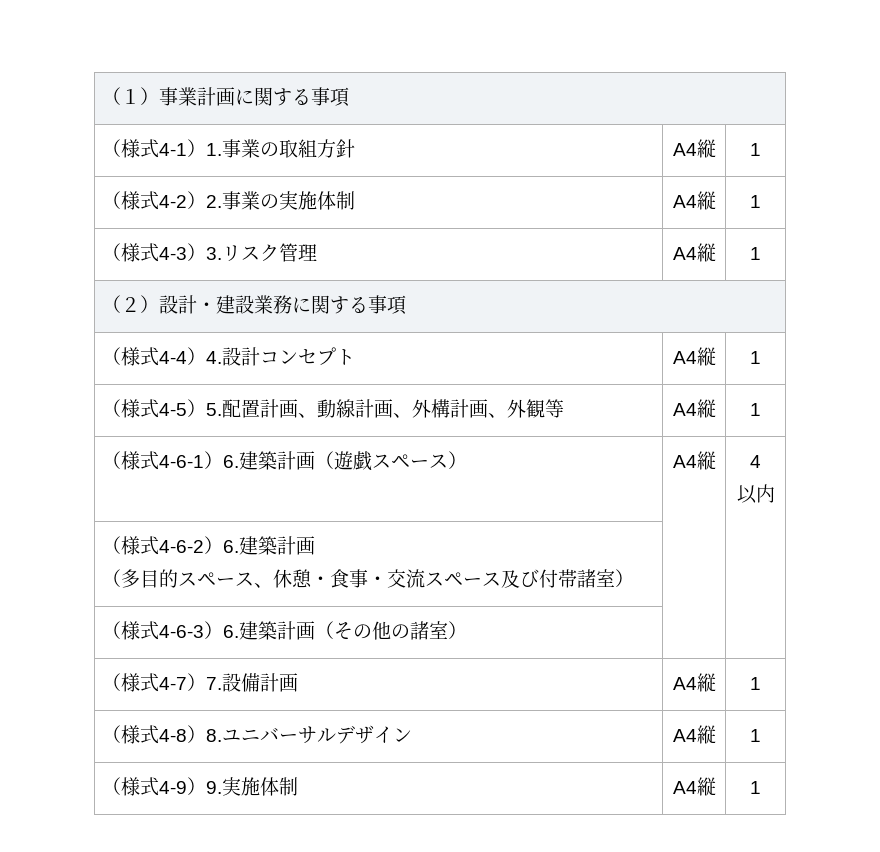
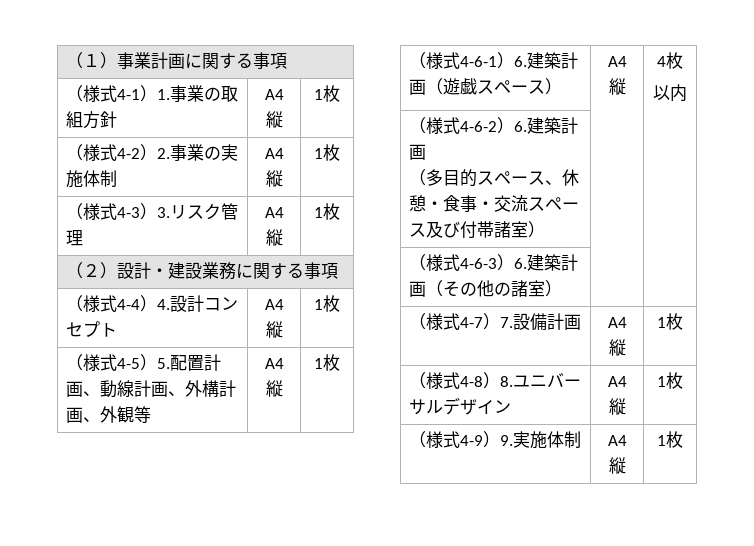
- （様式4-1）1.事業の取組方針 | A4縦 | 1
+ （様式4-1）1.事業の取組方針 | A4縦 | 1枚
- （様式4-2）2.事業の実施体制 | A4縦 | 1
+ （様式4-2）2.事業の実施体制 | A4縦 | 1枚
- （様式4-3）3.リスク管理 | A4縦 | 1
+ （様式4-3）3.リスク管理 | A4縦 | 1枚
- （様式4-4）4.設計コンセプト | A4縦 | 1
+ （様式4-4）4.設計コンセプト | A4縦 | 1枚
- （様式4-5）5.配置計画、動線計画、外構計画、外観等 | A4縦 | 1
+ （様式4-5）5.配置計画、動線計画、外構計画、外観等 | A4縦 | 1枚
- （様式4-6-1）6.建築計画（遊戯スペース） | A4縦 | 4
+ （様式4-6-1）6.建築計画（遊戯スペース） | A4縦 | 4枚
- （様式4-7）7.設備計画 | A4縦 | 1
+ （様式4-7）7.設備計画 | A4縦 | 1枚
- （様式4-8）8.ユニバーサルデザイン | A4縦 | 1
+ （様式4-8）8.ユニバーサルデザイン | A4縦 | 1枚
- （様式4-9）9.実施体制 | A4縦 | 1
+ （様式4-9）9.実施体制 | A4縦 | 1枚

